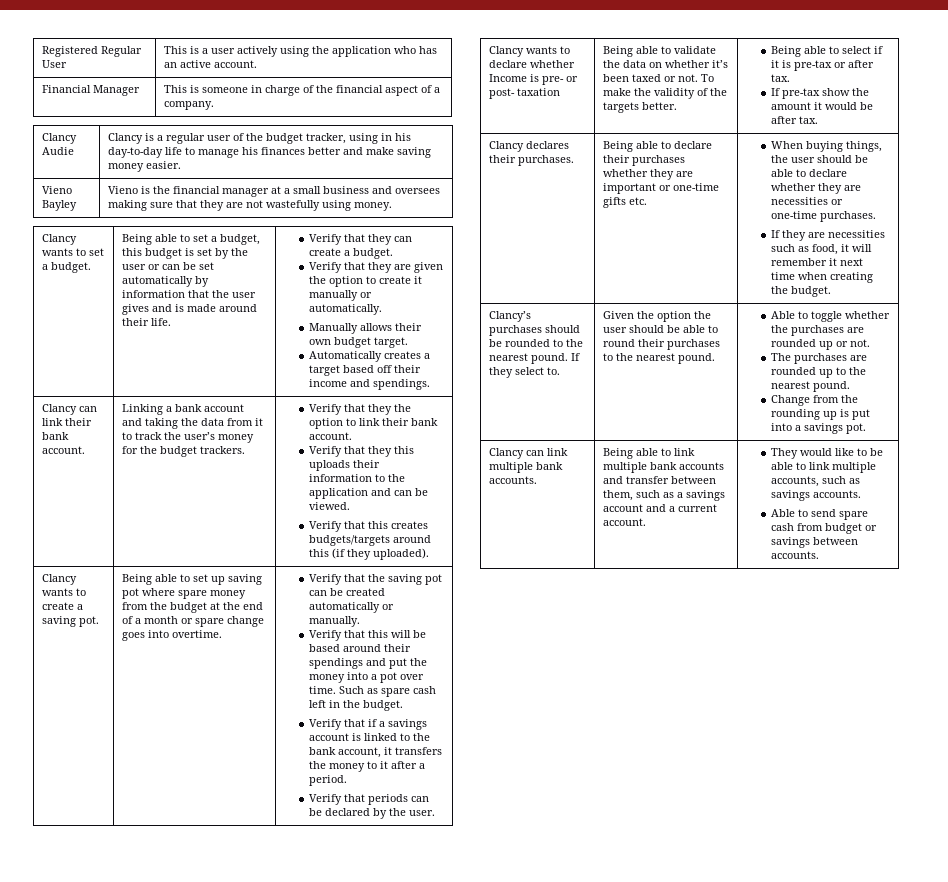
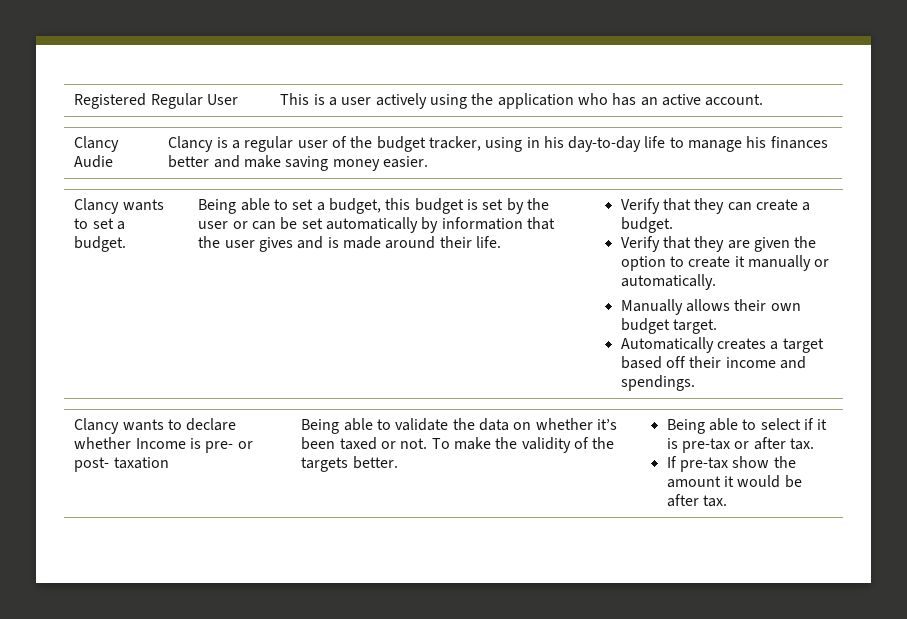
- Financial Manager | This is someone in charge of the financial aspect of a company.
- Vieno Bayley | Vieno is the financial manager at a small business and oversees making sure that they are not wastefully using money.
- Clancy can link their bank account. | Linking a bank account and taking the data from it to track the user’s money for the budget trackers. | Verify that they the option to link their bank account.
- Verify that they this uploads their information to the application and can be viewed.
- Verify that this creates budgets/targets around this (if they uploaded).
- Clancy wants to create a saving pot. | Being able to set up saving pot where spare money from the budget at the end of a month or spare change goes into overtime. | Verify that the saving pot can be created automatically or manually.
- Verify that this will be based around their spendings and put the money into a pot over time. Such as spare cash left in the budget.
- Verify that if a savings account is linked to the bank account, it transfers the money to it after a period.
- Verify that periods can be declared by the user.
- Clancy declares their purchases. | Being able to declare their purchases whether they are important or one-time gifts etc. | When buying things, the user should be able to declare whether they are necessities or one-time purchases.
- If they are necessities such as food, it will remember it next time when creating the budget.
- Clancy’s purchases should be rounded to the nearest pound. If they select to. | Given the option the user should be able to round their purchases to the nearest pound. | Able to toggle whether the purchases are rounded up or not.
- The purchases are rounded up to the nearest pound.
- Change from the rounding up is put into a savings pot.
- Clancy can link multiple bank accounts. | Being able to link multiple bank accounts and transfer between them, such as a savings account and a current account. | They would like to be able to link multiple accounts, such as savings accounts.
- Able to send spare cash from budget or savings between accounts.

